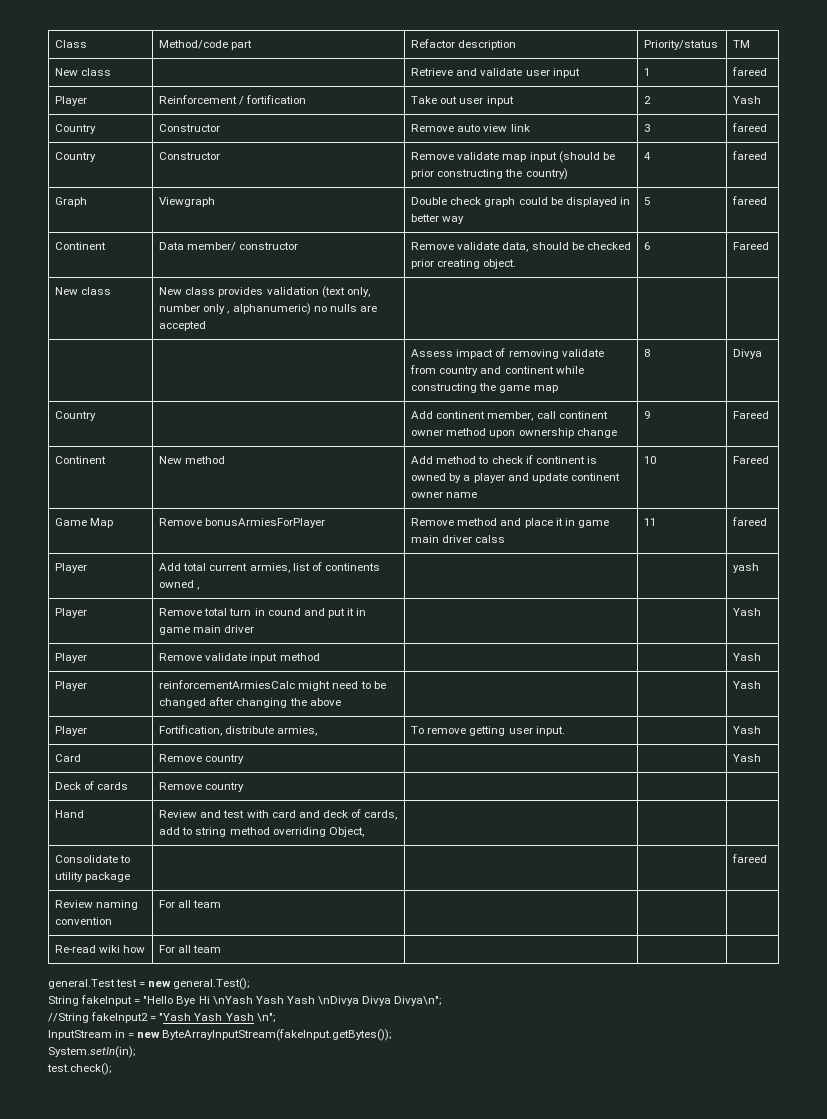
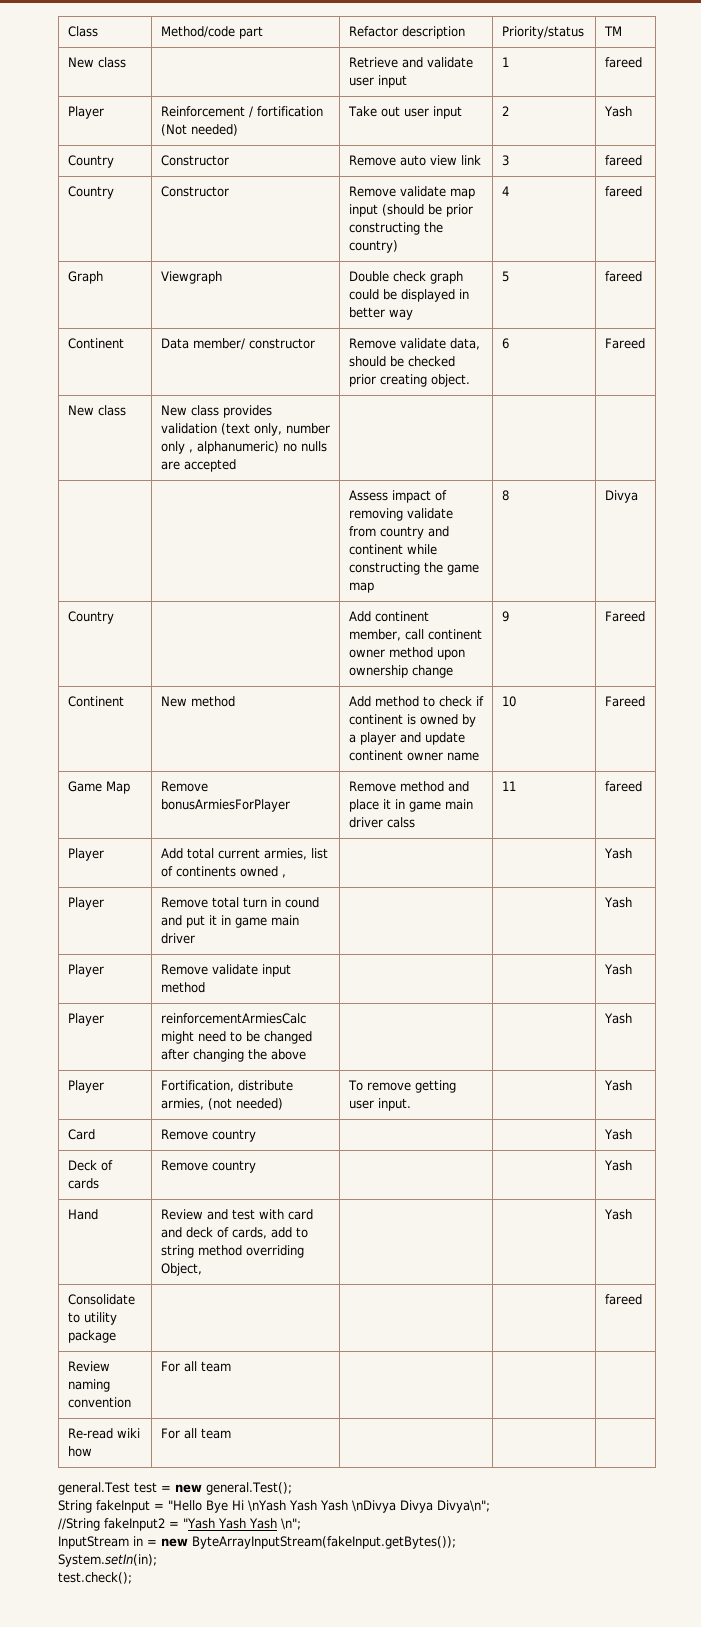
- Player | Reinforcement / fortification | Take out user input | 2 | Yash
+ Player | Reinforcement / fortification (Not needed) | Take out user input | 2 | Yash
- Player | Add total current armies, list of continents owned , | | | yash
+ Player | Add total current armies, list of continents owned , | | | Yash
- Player | Fortification, distribute armies, | To remove getting user input. | | Yash
+ Player | Fortification, distribute armies, (not needed) | To remove getting user input. | | Yash
- Deck of cards | Remove country | | |
+ Deck of cards | Remove country | | | Yash
- Hand | Review and test with card and deck of cards, add to string method overriding Object, | | |
+ Hand | Review and test with card and deck of cards, add to string method overriding Object, | | | Yash

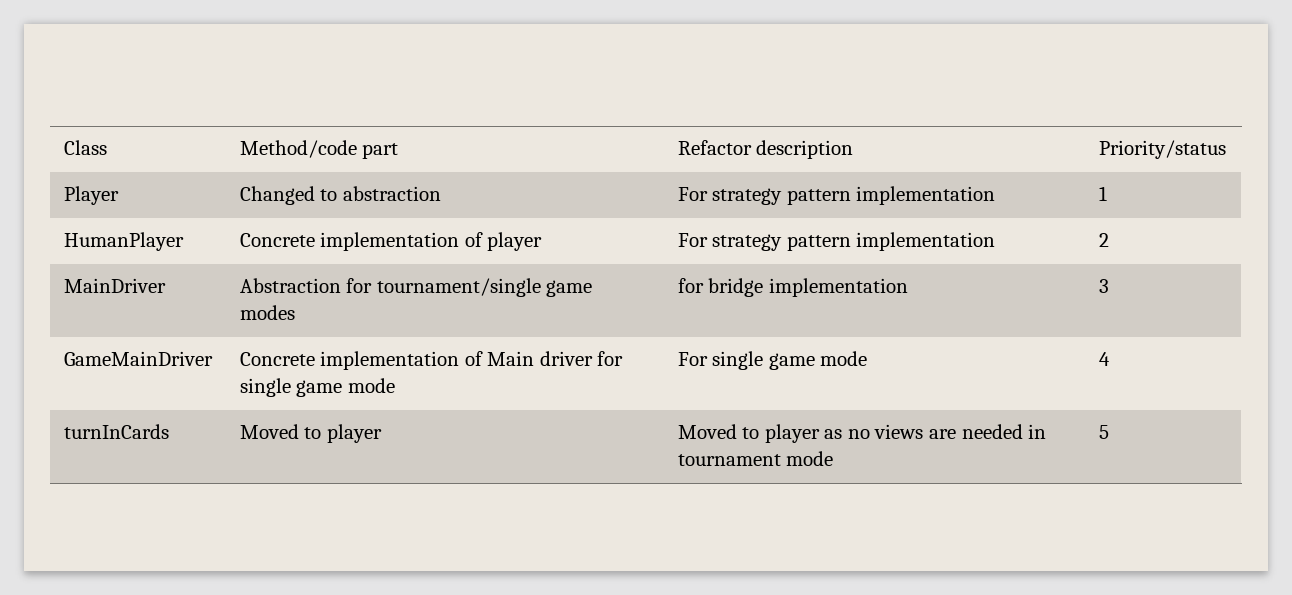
- Class | Method/code part | Refactor description | Priority/status | TM
- New class | | Retrieve and validate user input | 1 | fareed
- Player | Reinforcement / fortification (Not needed) | Take out user input | 2 | Yash
- Country | Constructor | Remove auto view link | 3 | fareed
- Country | Constructor | Remove validate map input (should be prior constructing the country) | 4 | fareed
- Graph | Viewgraph | Double check graph could be displayed in better way | 5 | fareed
- Continent | Data member/ constructor | Remove validate data, should be checked prior creating object. | 6 | Fareed
- New class | New class provides validation (text only, number only , alphanumeric) no nulls are accepted | | |
- | | Assess impact of removing validate from country and continent while constructing the game map | 8 | Divya
- Country | | Add continent member, call continent owner method upon ownership change | 9 | Fareed
- Continent | New method | Add method to check if continent is owned by a player and update continent owner name | 10 | Fareed
- Game Map | Remove bonusArmiesForPlayer | Remove method and place it in game main driver calss | 11 | fareed
- Player | Add total current armies, list of continents owned , | | | Yash
- Player | Remove total turn in cound and put it in game main driver | | | Yash
- Player | Remove validate input method | | | Yash
- Player | reinforcementArmiesCalc might need to be changed after changing the above | | | Yash
- Player | Fortification, distribute armies, (not needed) | To remove getting user input. | | Yash
- Card | Remove country | | | Yash
- Deck of cards | Remove country | | | Yash
- Hand | Review and test with card and deck of cards, add to string method overriding Object, | | | Yash
- Consolidate to utility package | | | | fareed
- Review naming convention | For all team | | |
- Re-read wiki how | For all team | | |
- general.Test test = new general.Test();
- String fakeInput = "Hello Bye Hi \nYash Yash Yash \nDivya Divya Divya\n";
- //String fakeInput2 = "Yash Yash Yash \n";
- InputStream in = new ByteArrayInputStream(fakeInput.getBytes());
- System.setIn(in);
- test.check();
+ Class | Method/code part | Refactor description | Priority/status
+ Player | Changed to abstraction | For strategy pattern implementation | 1
+ HumanPlayer | Concrete implementation of player | For strategy pattern implementation | 2
+ MainDriver | Abstraction for tournament/single game modes | for bridge implementation | 3
+ GameMainDriver | Concrete implementation of Main driver for single game mode | For single game mode | 4
+ turnInCards | Moved to player | Moved to player as no views are needed in tournament mode | 5

